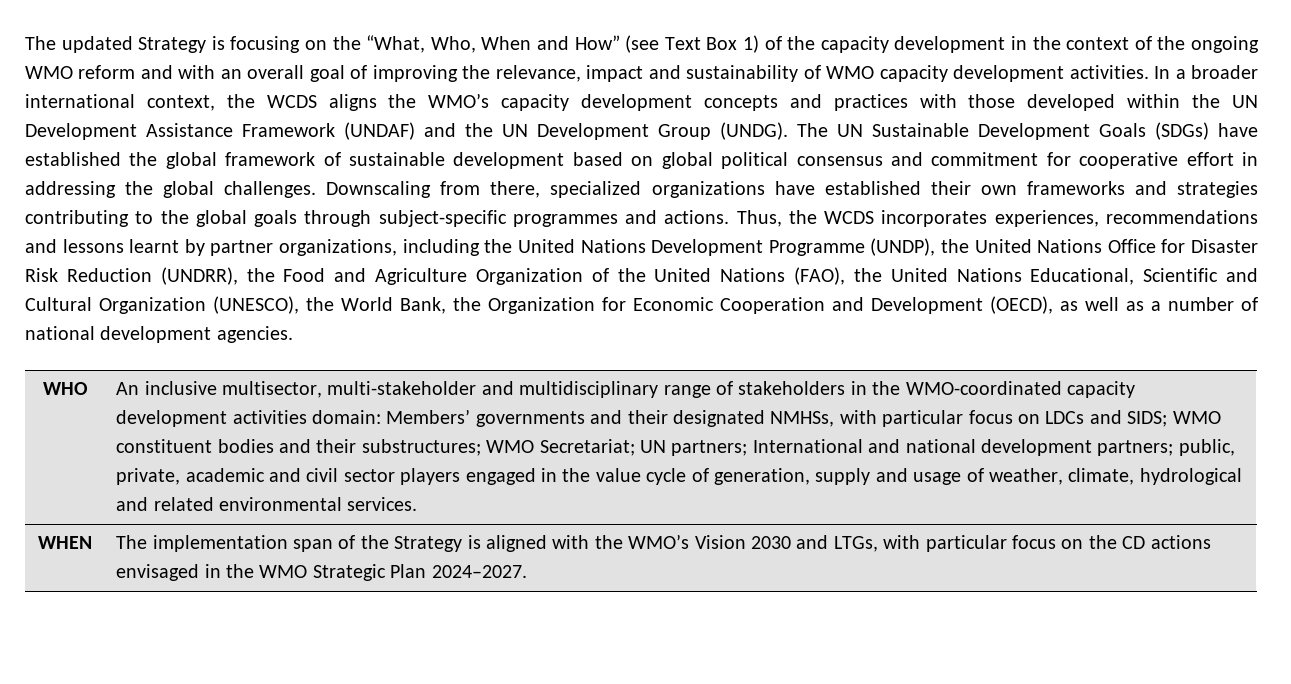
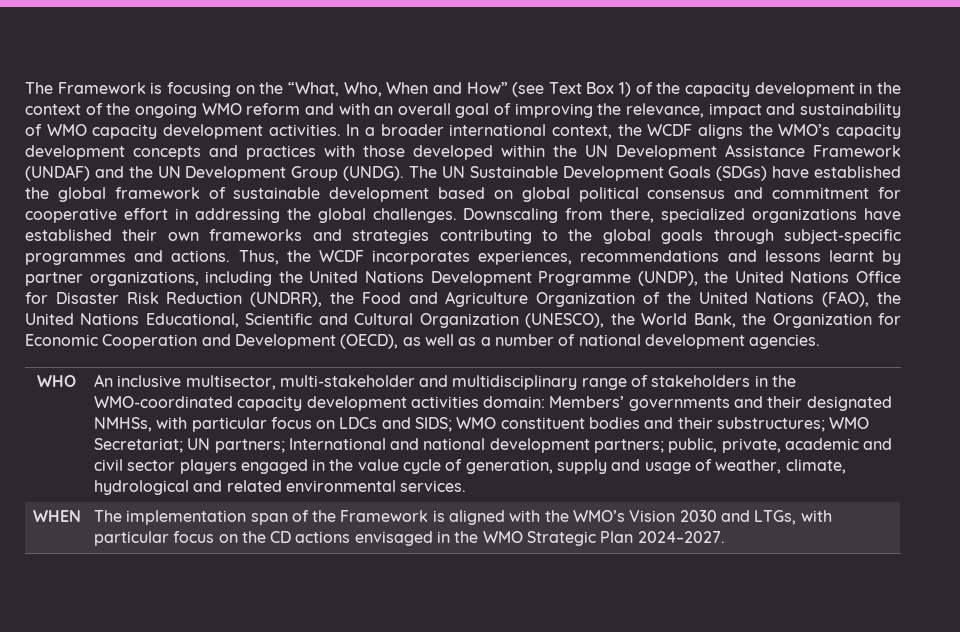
- The updated Strategy is focusing on the “What, Who, When and How” (see Text Box 1) of the capacity development in the context of the ongoing WMO reform and with an overall goal of improving the relevance, impact and sustainability of WMO capacity development activities.
+ The Framework is focusing on the “What, Who, When and How” (see Text Box 1) of the capacity development in the context of the ongoing WMO reform and with an overall goal of improving the relevance, impact and sustainability of WMO capacity development activities.
- In a broader international context, the WCDS aligns the WMO’s capacity development concepts and practices with those developed within the UN Development Assistance Framework (UNDAF) and the UN Development Group (UNDG).
+ In a broader international context, the WCDF aligns the WMO’s capacity development concepts and practices with those developed within the UN Development Assistance Framework (UNDAF) and the UN Development Group (UNDG).
- Thus, the WCDS incorporates experiences, recommendations and lessons learnt by partner organizations, including the United Nations Development Programme (UNDP), the United Nations Office for Disaster Risk Reduction (UNDRR), the Food and Agriculture Organization of the United Nations (FAO), the United Nations Educational, Scientific and Cultural Organization (UNESCO), the World Bank, the Organization for Economic Cooperation and Development (OECD), as well as a number of national development agencies.
+ Thus, the WCDF incorporates experiences, recommendations and lessons learnt by partner organizations, including the United Nations Development Programme (UNDP), the United Nations Office for Disaster Risk Reduction (UNDRR), the Food and Agriculture Organization of the United Nations (FAO), the United Nations Educational, Scientific and Cultural Organization (UNESCO), the World Bank, the Organization for Economic Cooperation and Development (OECD), as well as a number of national development agencies.
- WHEN | The implementation span of the Strategy is aligned with the WMO’s Vision 2030 and LTGs, with particular focus on the CD actions envisaged in the WMO Strategic Plan 2024–2027.
+ WHEN | The implementation span of the Framework is aligned with the WMO’s Vision 2030 and LTGs, with particular focus on the CD actions envisaged in the WMO Strategic Plan 2024–2027.

